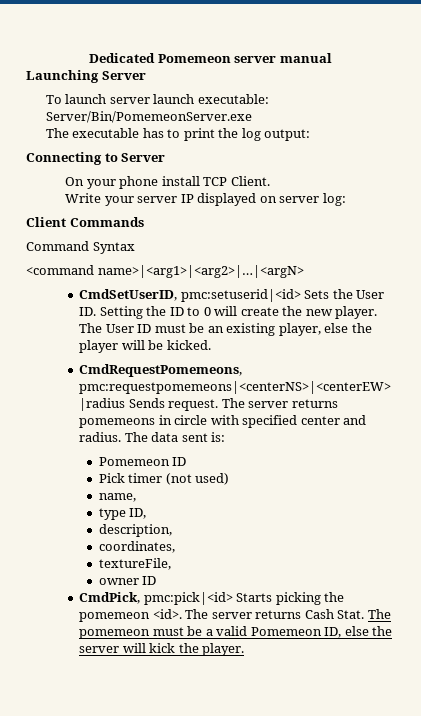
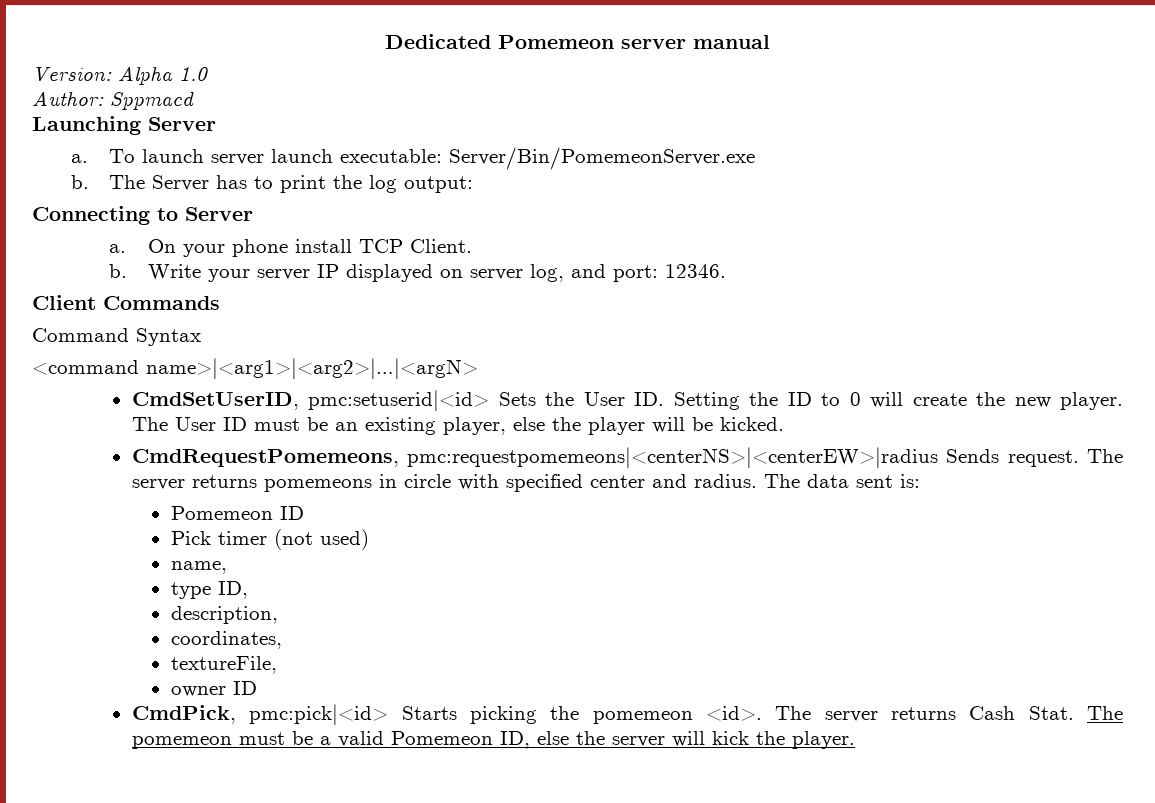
+ Version: Alpha 1.0
+ Author: Sppmacd
  Launching Server
- To launch server launch executable: Server/Bin/PomemeonServer.exe
+ a. To launch server launch executable: Server/Bin/PomemeonServer.exe
- The executable has to print the log output:
+ b. The Server has to print the log output:
  Connecting to Server
- On your phone install TCP Client.
- Write your server IP displayed on server log:
+ a. On your phone install TCP Client.
+ b. Write your server IP displayed on server log, and port: 12346.

